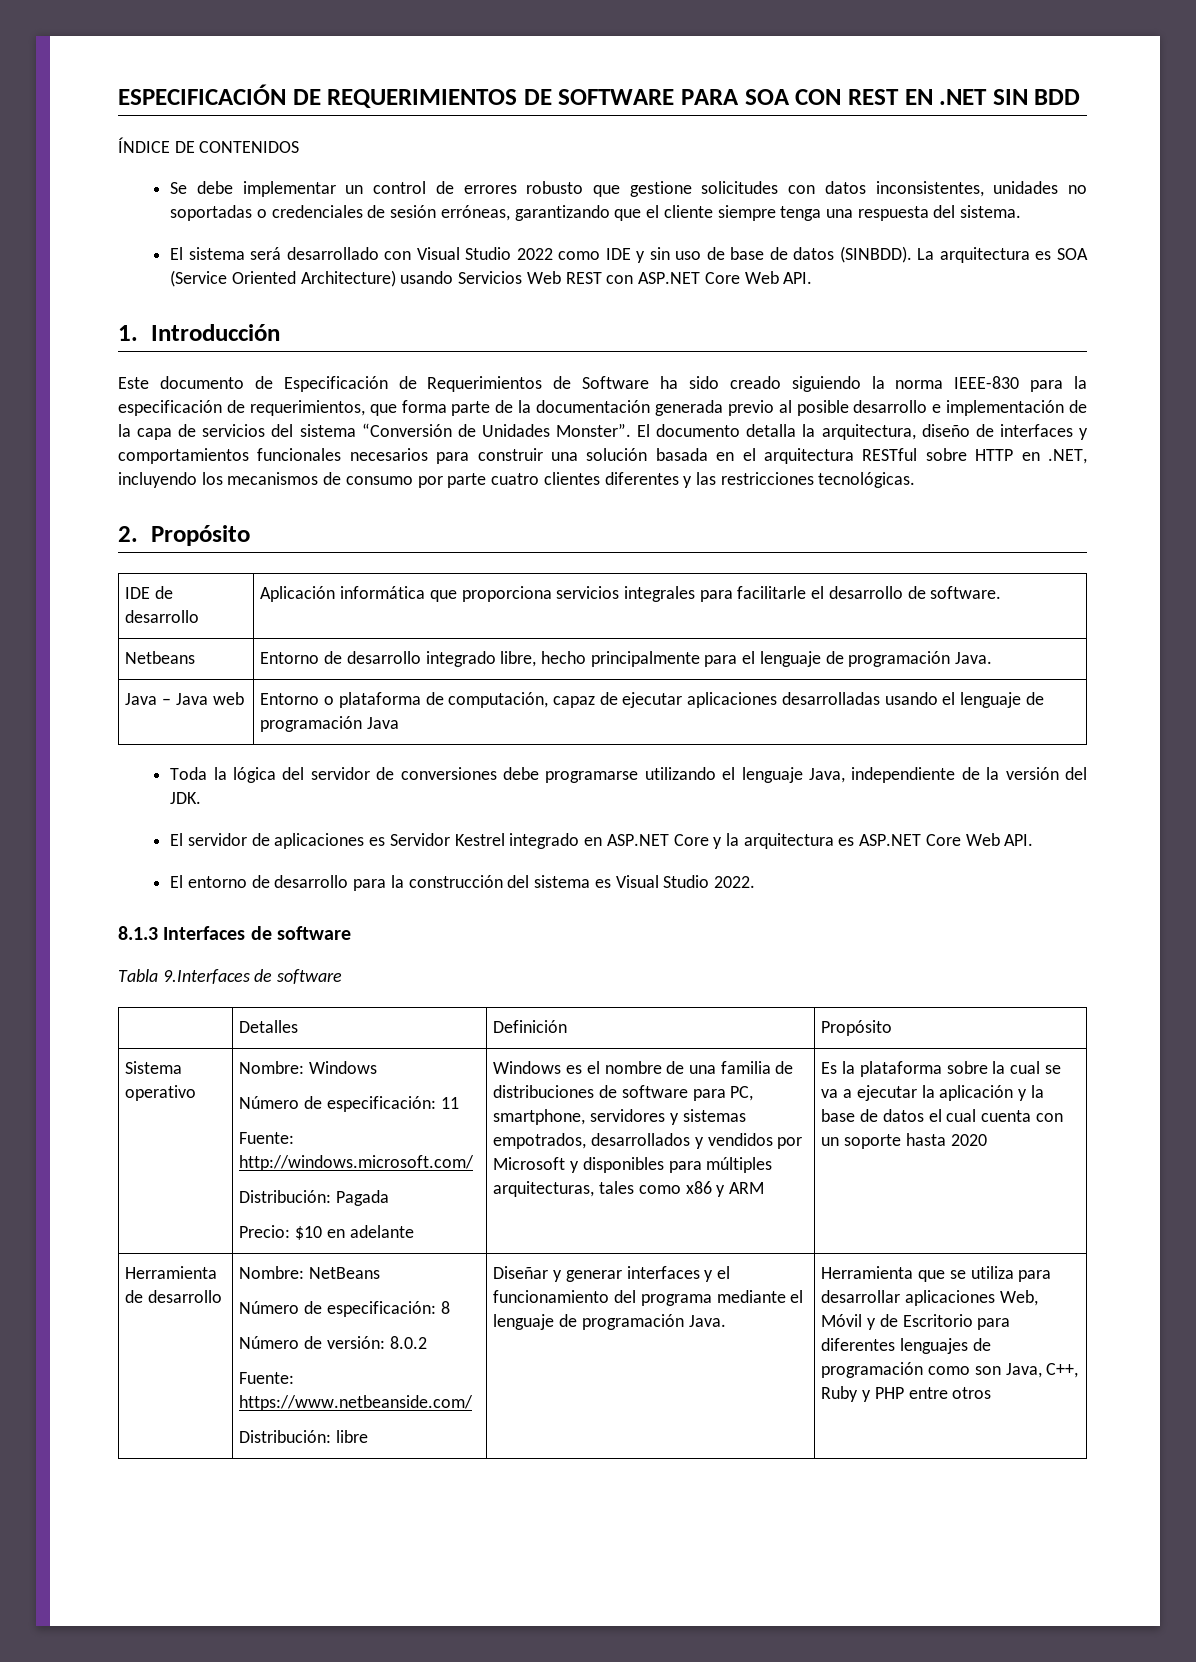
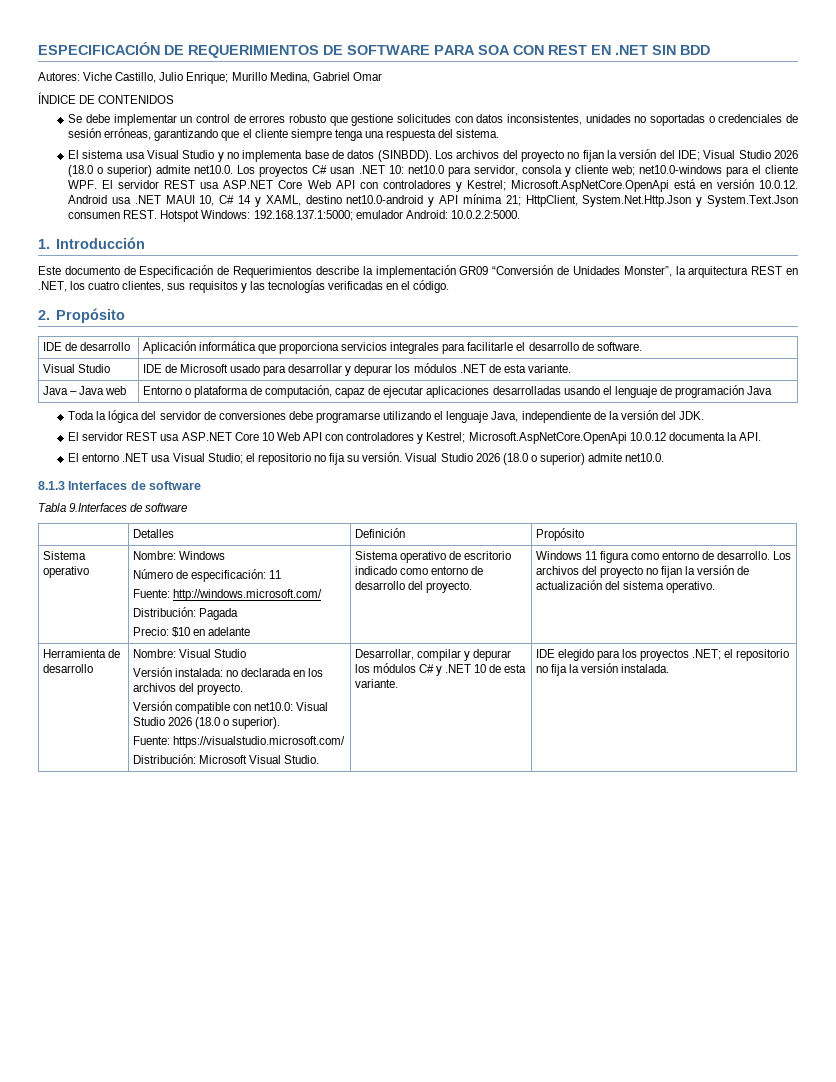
+ Autores: Viche Castillo, Julio Enrique; Murillo Medina, Gabriel Omar
- El sistema será desarrollado con Visual Studio 2022 como IDE y sin uso de base de datos (SINBDD). La arquitectura es SOA (Service Oriented Architecture) usando Servicios Web REST con ASP.NET Core Web API.
+ El sistema usa Visual Studio y no implementa base de datos (SINBDD). Los archivos del proyecto no fijan la versión del IDE; Visual Studio 2026 (18.0 o superior) admite net10.0. Los proyectos C# usan .NET 10: net10.0 para servidor, consola y cliente web; net10.0-windows para el cliente WPF. El servidor REST usa ASP.NET Core Web API con controladores y Kestrel; Microsoft.AspNetCore.OpenApi está en versión 10.0.12. Android usa .NET MAUI 10, C# 14 y XAML, destino net10.0-android y API mínima 21; HttpClient, System.Net.Http.Json y System.Text.Json consumen REST. Hotspot Windows: 192.168.137.1:5000; emulador Android: 10.0.2.2:5000.
- Este documento de Especificación de Requerimientos de Software ha sido creado siguiendo la norma IEEE-830 para la especificación de requerimientos, que forma parte de la documentación generada previo al posible desarrollo e implementación de la capa de servicios del sistema “Conversión de Unidades Monster”. El documento detalla la arquitectura, diseño de interfaces y comportamientos funcionales necesarios para construir una solución basada en el arquitectura RESTful sobre HTTP en .NET, incluyendo los mecanismos de consumo por parte cuatro clientes diferentes y las restricciones tecnológicas.
+ Este documento de Especificación de Requerimientos describe la implementación GR09 “Conversión de Unidades Monster”, la arquitectura REST en .NET, los cuatro clientes, sus requisitos y las tecnologías verificadas en el código.
- Netbeans | Entorno de desarrollo integrado libre, hecho principalmente para el lenguaje de programación Java.
+ Visual Studio | IDE de Microsoft usado para desarrollar y depurar los módulos .NET de esta variante.
- El servidor de aplicaciones es Servidor Kestrel integrado en ASP.NET Core y la arquitectura es ASP.NET Core Web API.
- El entorno de desarrollo para la construcción del sistema es Visual Studio 2022.
+ El servidor REST usa ASP.NET Core 10 Web API con controladores y Kestrel; Microsoft.AspNetCore.OpenApi 10.0.12 documenta la API.
+ El entorno .NET usa Visual Studio; el repositorio no fija su versión. Visual Studio 2026 (18.0 o superior) admite net10.0.
- Windows es el nombre de una familia de distribuciones de software para PC, smartphone, servidores y sistemas empotrados, desarrollados y vendidos por Microsoft y disponibles para múltiples arquitecturas, tales como x86 y ARM | Es la plataforma sobre la cual se va a ejecutar la aplicación y la base de datos el cual cuenta con un soporte hasta 2020
- Herramienta de desarrollo | Nombre: NetBeans
- Número de especificación: 8
- Número de versión: 8.0.2
- Fuente: https://www.netbeanside.com/
- Distribución: libre | Diseñar y generar interfaces y el funcionamiento del programa mediante el lenguaje de programación Java. | Herramienta que se utiliza para desarrollar aplicaciones Web, Móvil y de Escritorio para diferentes lenguajes de programación como son Java, C++, Ruby y PHP entre otros
+ Sistema operativo de escritorio indicado como entorno de desarrollo del proyecto. | Windows 11 figura como entorno de desarrollo. Los archivos del proyecto no fijan la versión de actualización del sistema operativo.
+ Herramienta de desarrollo | Nombre: Visual Studio
+ Versión instalada: no declarada en los archivos del proyecto.
+ Versión compatible con net10.0: Visual Studio 2026 (18.0 o superior).
+ Fuente: https://visualstudio.microsoft.com/
+ Distribución: Microsoft Visual Studio. | Desarrollar, compilar y depurar los módulos C# y .NET 10 de esta variante. | IDE elegido para los proyectos .NET; el repositorio no fija la versión instalada.

